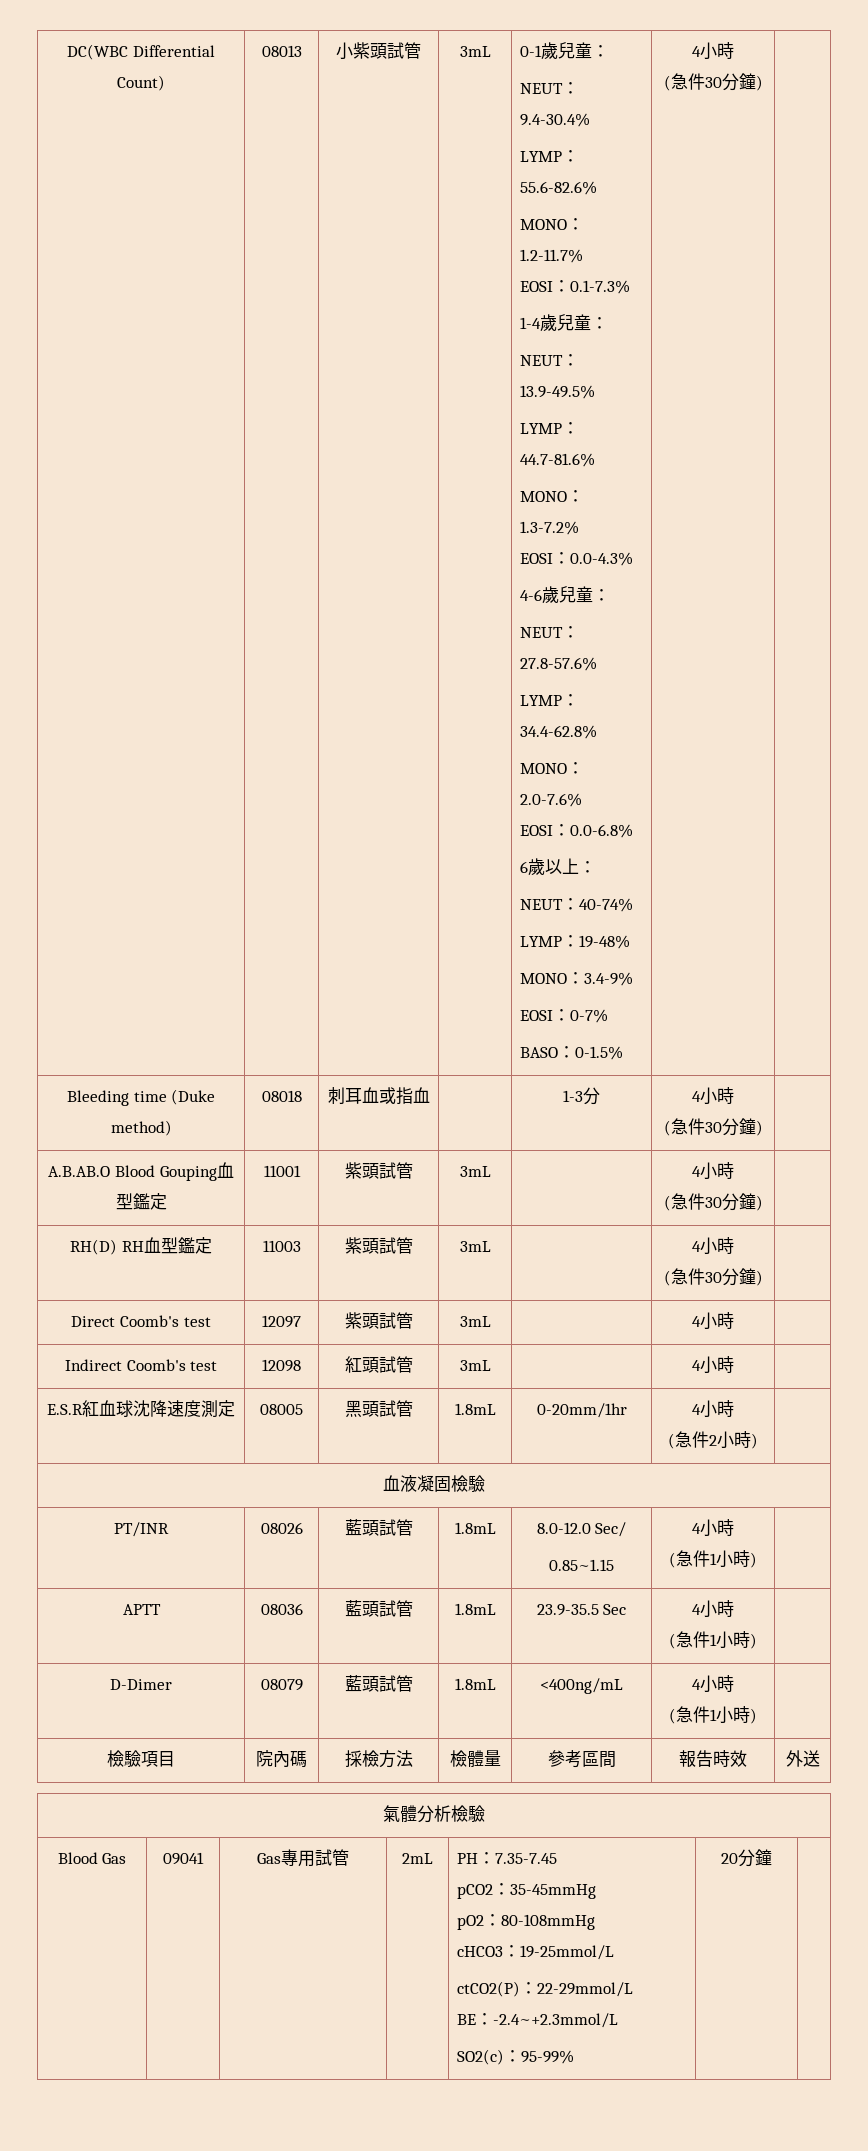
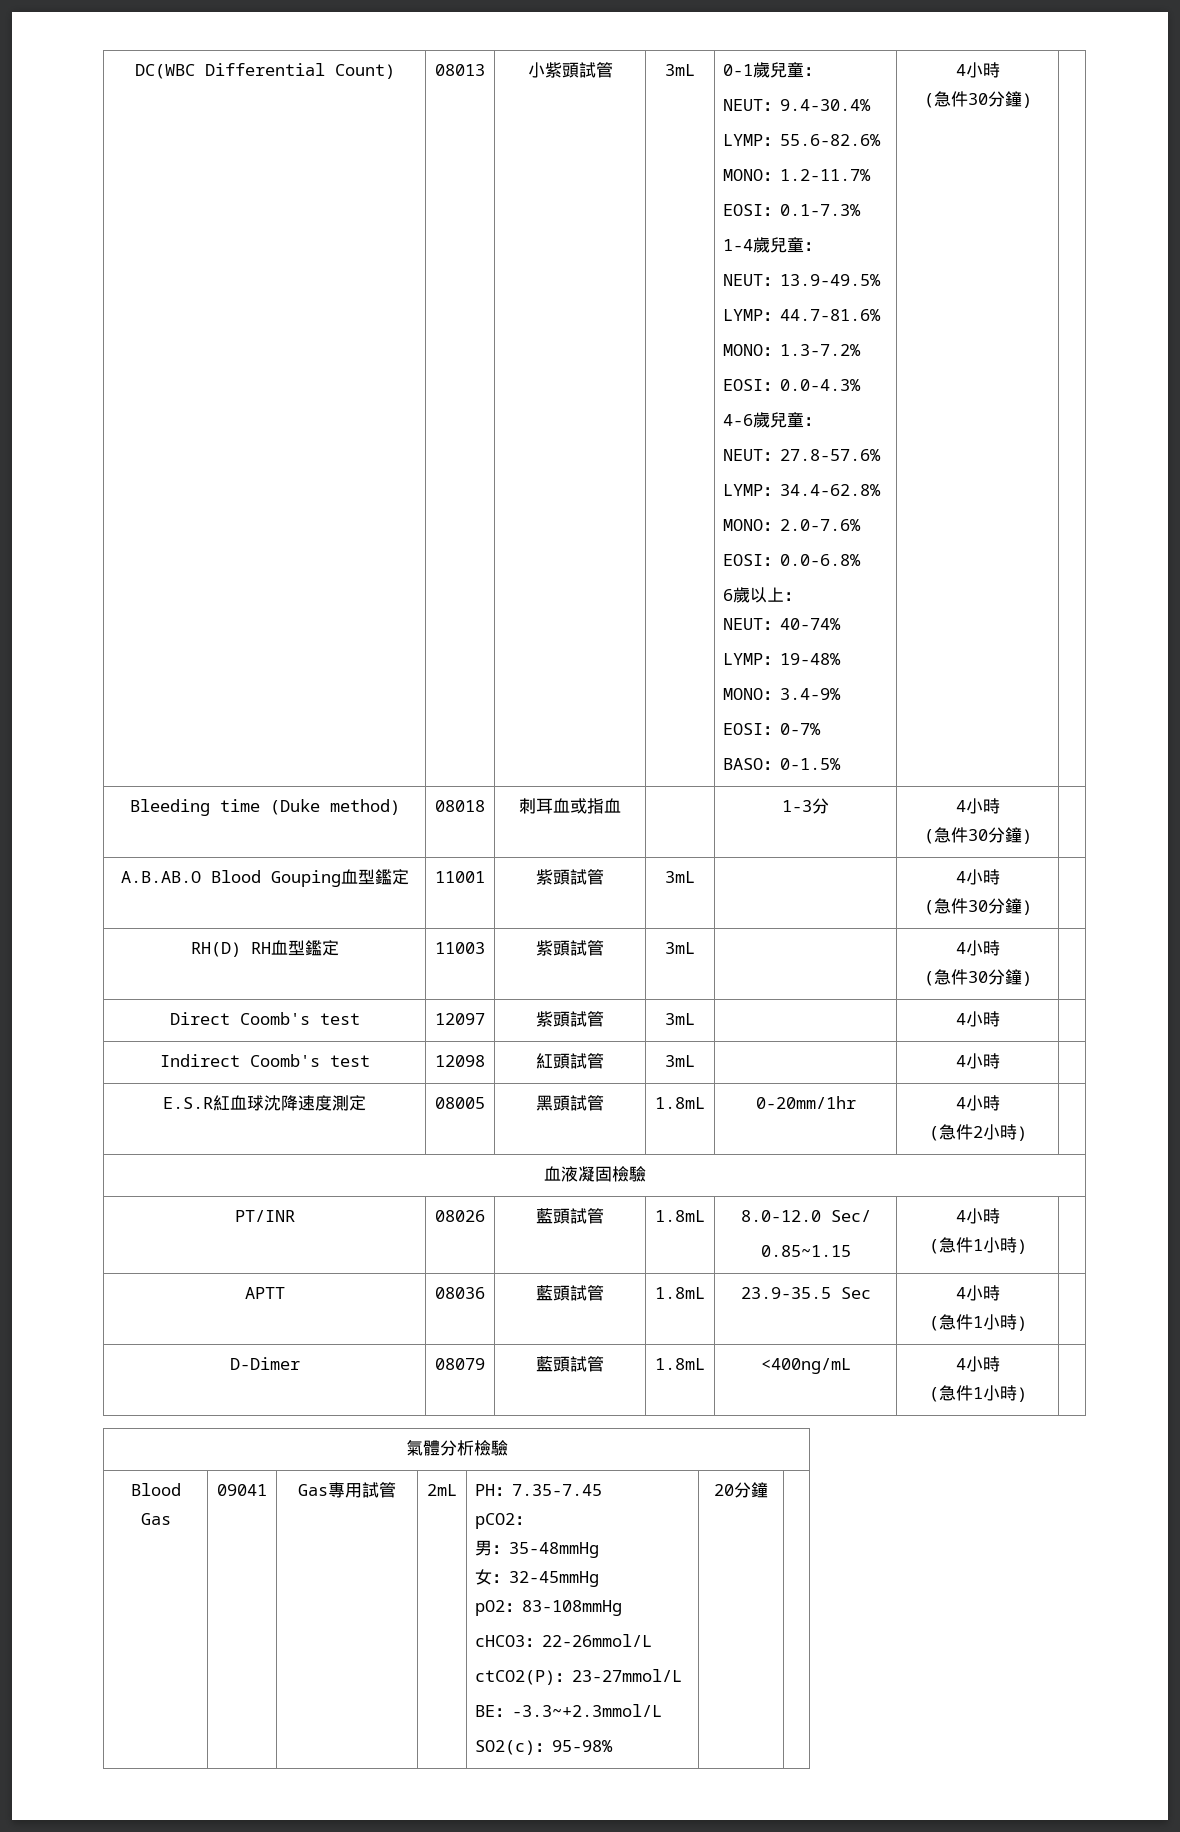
- 檢驗項目 | 院內碼 | 採檢方法 | 檢體量 | 參考區間 | 報告時效 | 外送
  Blood Gas | 09041 | Gas專用試管 | 2mL | PH：7.35-7.45
- pCO2：35-45mmHg
- pO2：80-108mmHg
- cHCO3：19-25mmol/L
- ctCO2(P)：22-29mmol/L
- BE：-2.4~+2.3mmol/L
- SO2(c)：95-99% | 20分鐘 |
+ pCO2：
+ 男：35-48mmHg
+ 女：32-45mmHg
+ pO2：83-108mmHg
+ cHCO3：22-26mmol/L
+ ctCO2(P)：23-27mmol/L
+ BE：-3.3~+2.3mmol/L
+ SO2(c)：95-98% | 20分鐘 |

